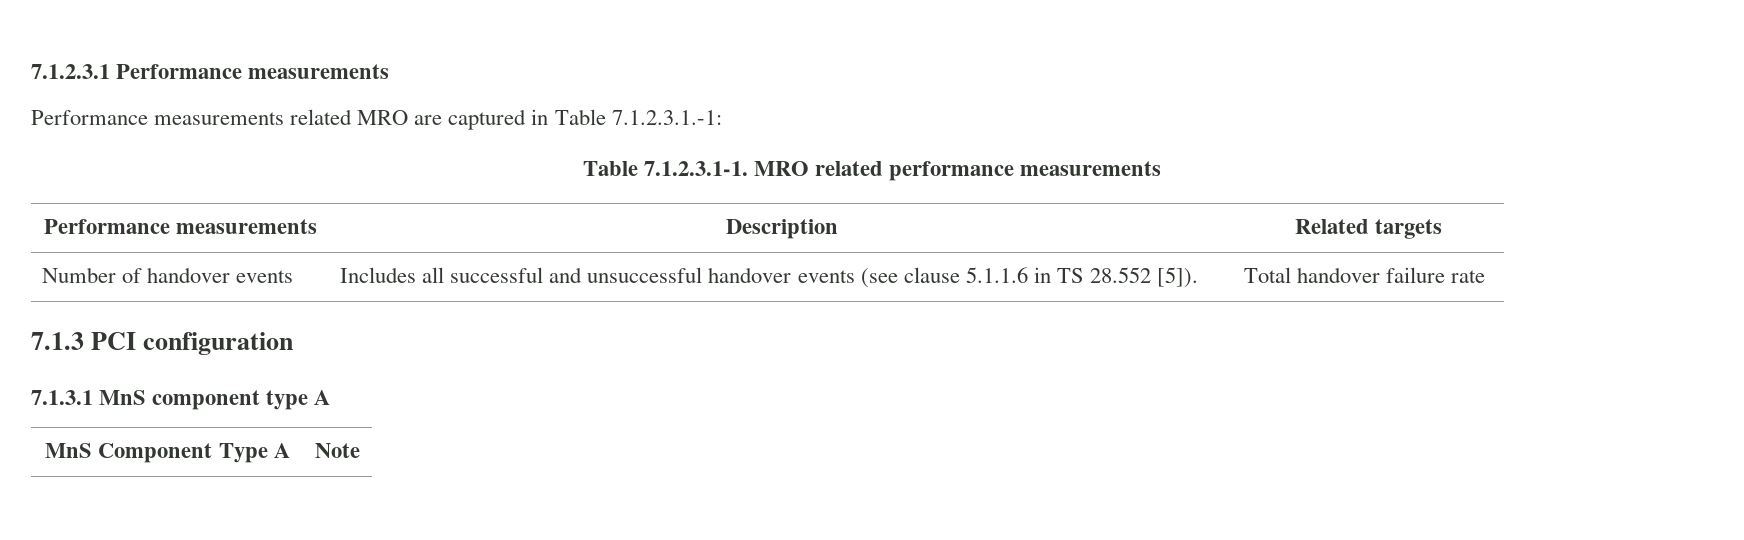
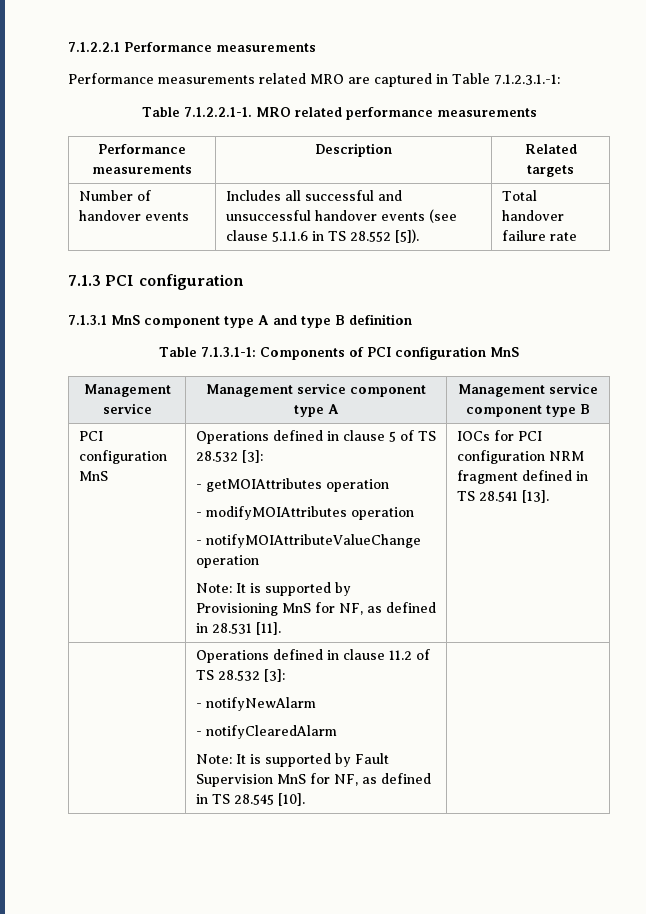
- 7.1.2.3.1 Performance measurements
+ 7.1.2.2.1 Performance measurements
- Table 7.1.2.3.1-1. MRO related performance measurements
+ Table 7.1.2.2.1-1. MRO related performance measurements
- 7.1.3.1 MnS component type A
- MnS Component Type A | Note
+ 7.1.3.1 MnS component type A and type B definition
+ Table 7.1.3.1-1: Components of PCI configuration MnS
+ Management service | Management service component type A | Management service component type B
+ PCI configuration MnS | Operations defined in clause 5 of TS 28.532 [3]:
+ - getMOIAttributes operation
+ - modifyMOIAttributes operation
+ - notifyMOIAttributeValueChange operation
+ Note: It is supported by Provisioning MnS for NF, as defined in 28.531 [11]. | IOCs for PCI configuration NRM fragment defined in TS 28.541 [13].
+ | Operations defined in clause 11.2 of TS 28.532 [3]:
+ - notifyNewAlarm
+ - notifyClearedAlarm
+ Note: It is supported by Fault Supervision MnS for NF, as defined in TS 28.545 [10]. |

